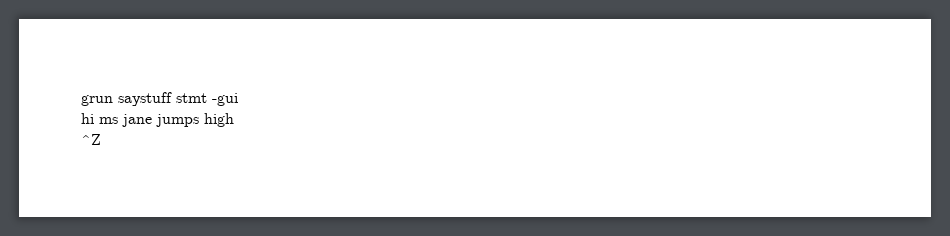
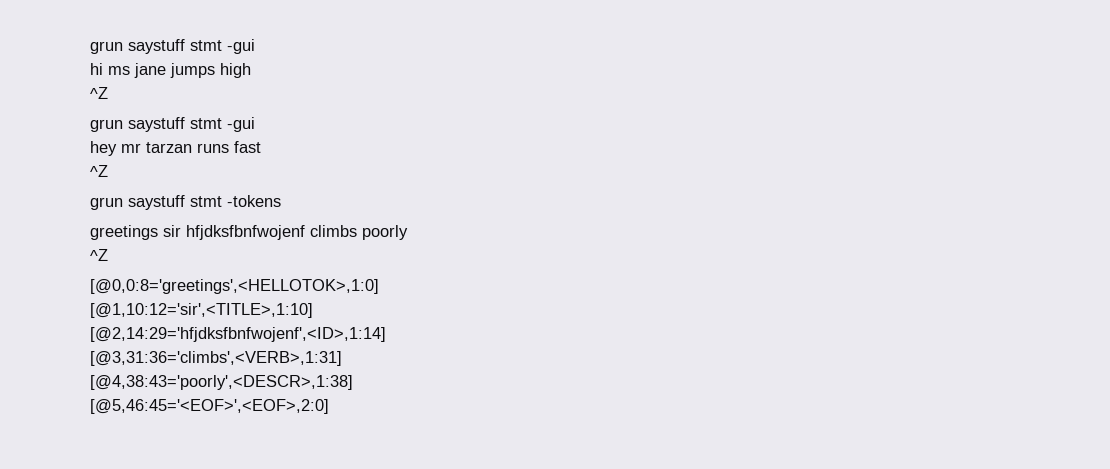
  hi ms jane jumps high
  ^Z
+ grun saystuff stmt -gui
+ hey mr tarzan runs fast
+ ^Z
+ grun saystuff stmt -tokens
+ greetings sir hfjdksfbnfwojenf climbs poorly
+ ^Z
+ [@0,0:8='greetings',<HELLOTOK>,1:0]
+ [@1,10:12='sir',<TITLE>,1:10]
+ [@2,14:29='hfjdksfbnfwojenf',<ID>,1:14]
+ [@3,31:36='climbs',<VERB>,1:31]
+ [@4,38:43='poorly',<DESCR>,1:38]
+ [@5,46:45='<EOF>',<EOF>,2:0]

